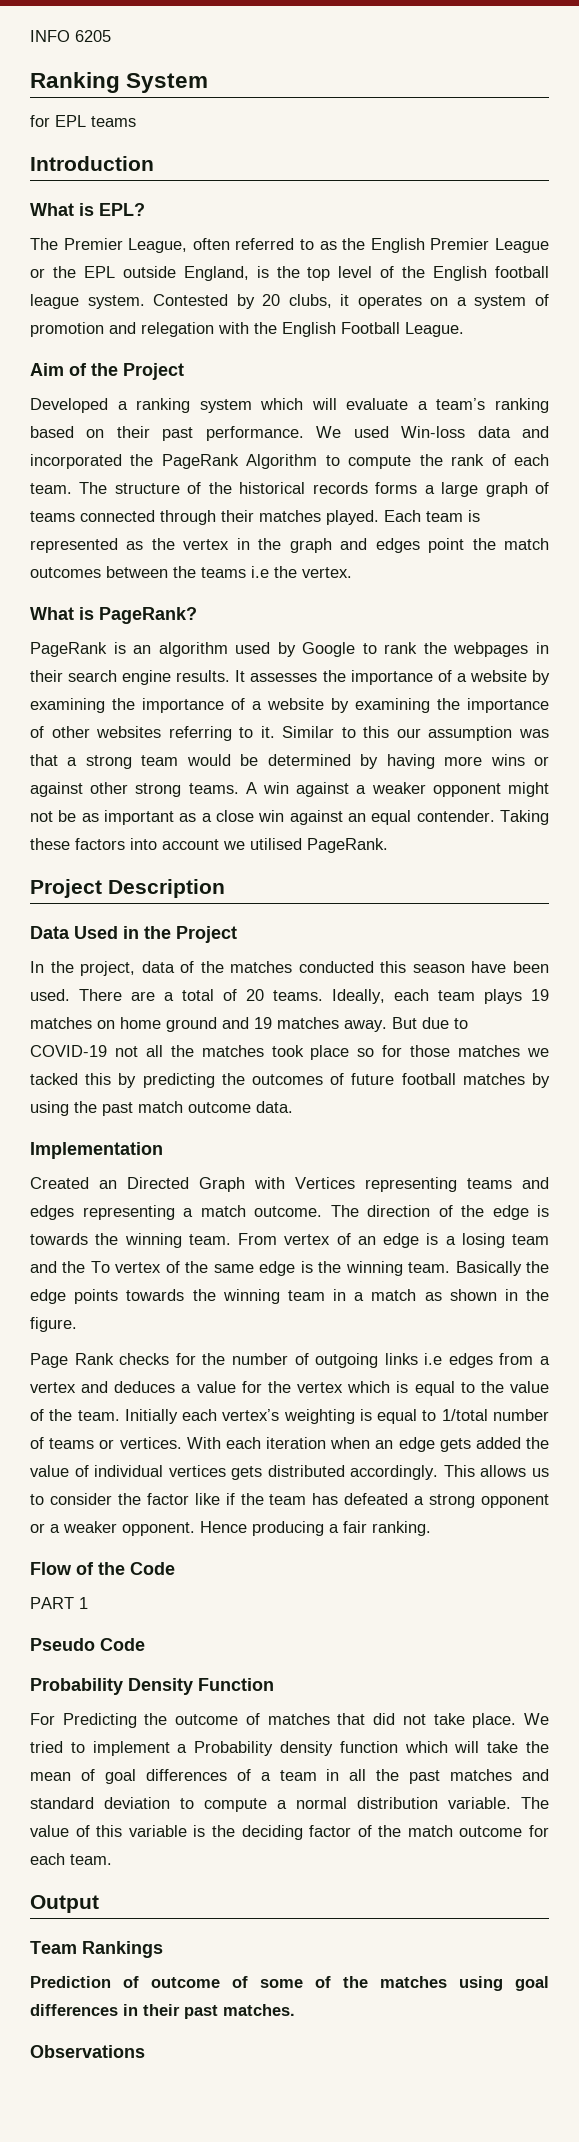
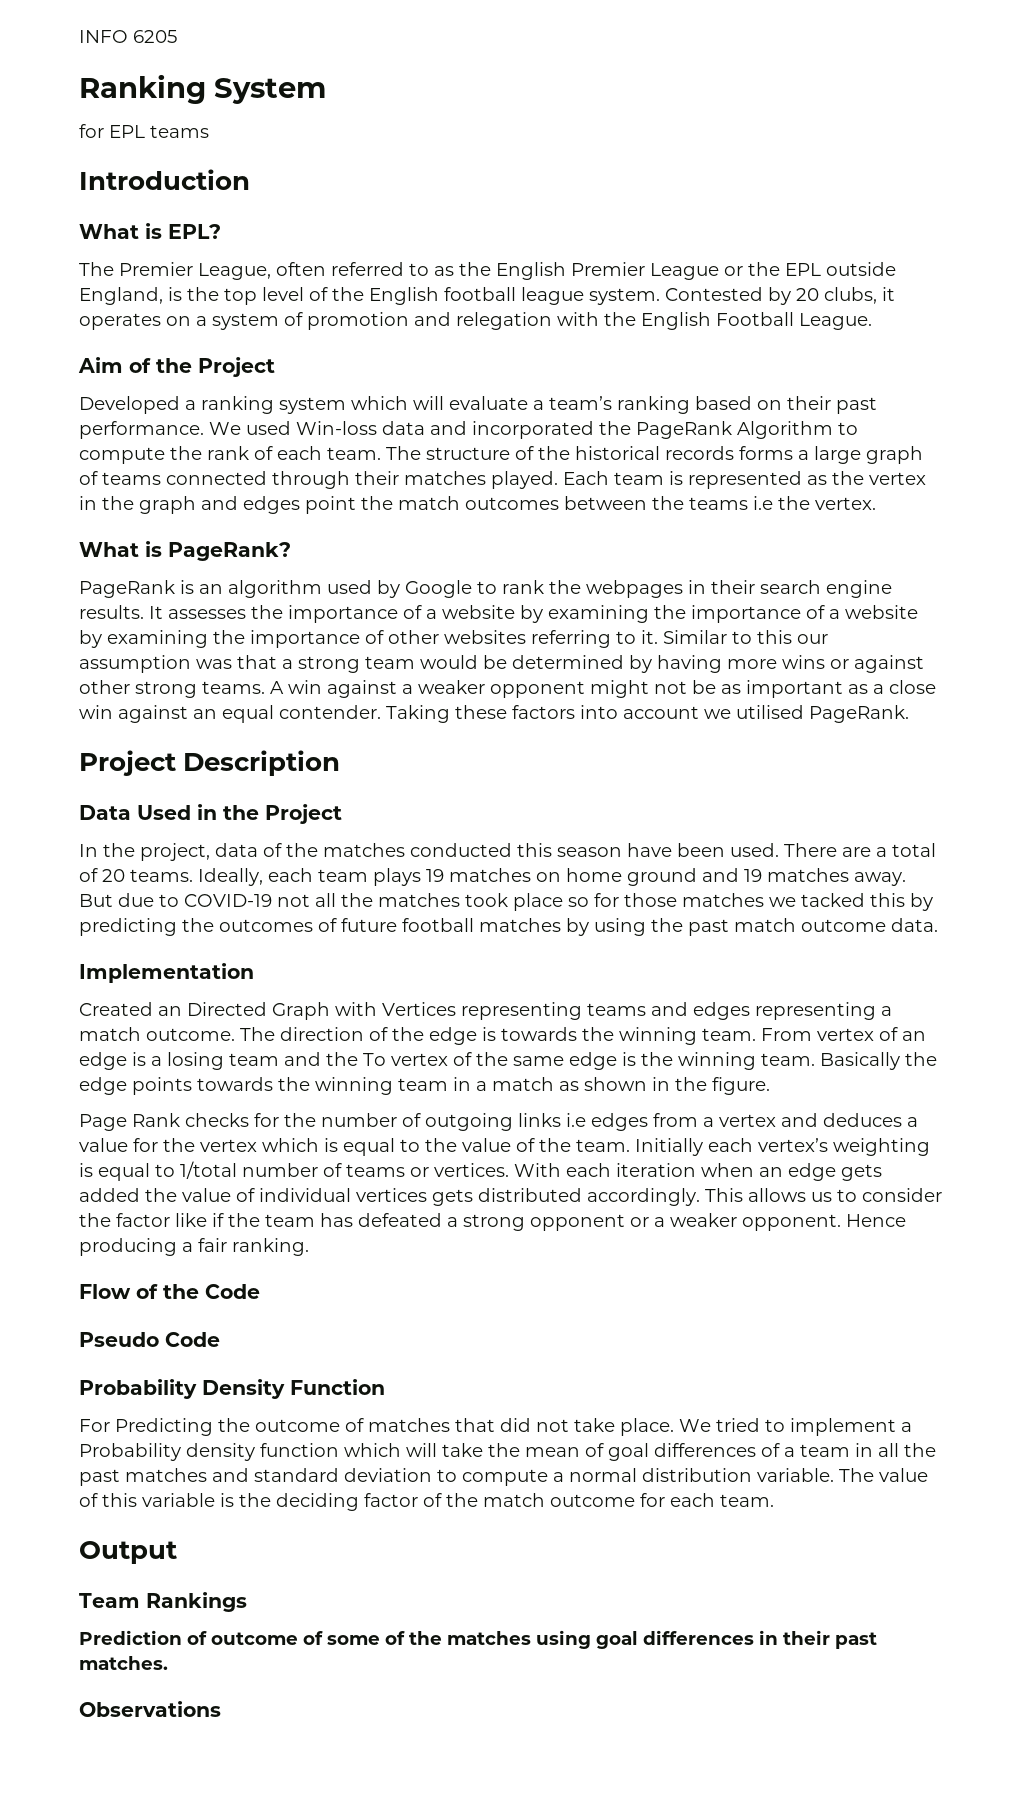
- PART 1

